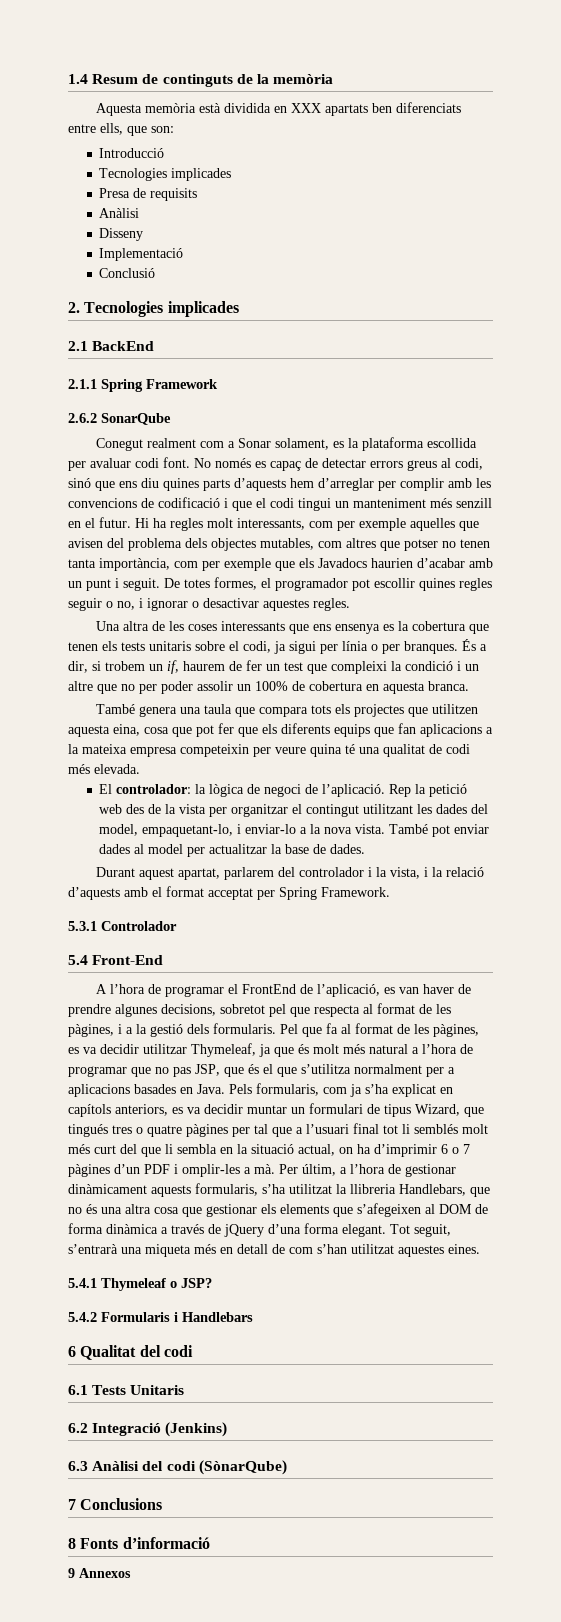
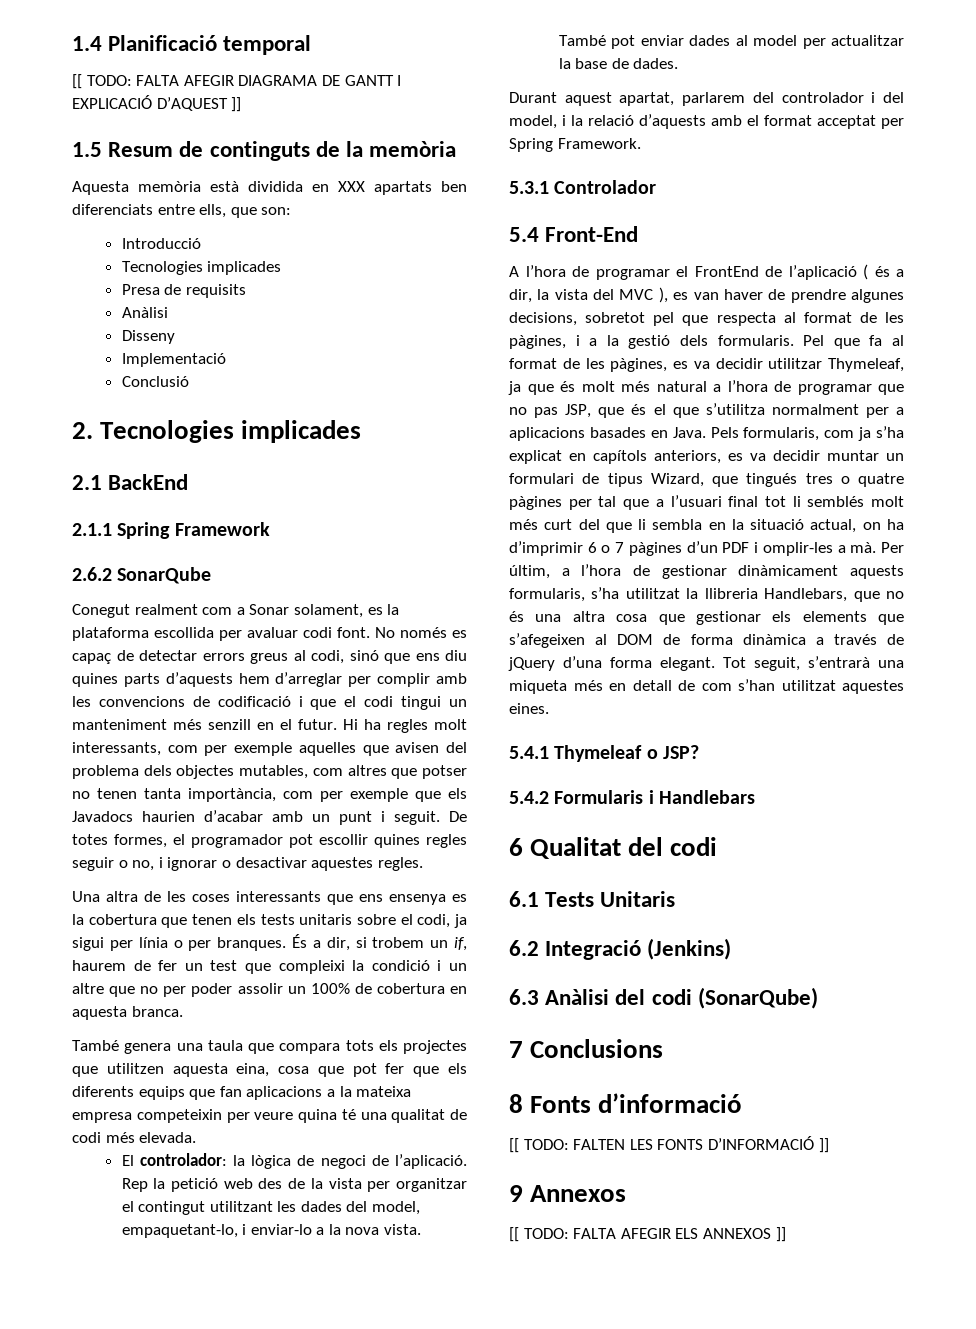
- 1.4 Resum de continguts de la memòria
+ 1.4 Planificació temporal
+ [[ TODO: FALTA AFEGIR DIAGRAMA DE GANTT I EXPLICACIÓ D’AQUEST ]]
+ 1.5 Resum de continguts de la memòria
- Durant aquest apartat, parlarem del controlador i la vista, i la relació d’aquests amb el format acceptat per Spring Framework.
+ Durant aquest apartat, parlarem del controlador i del model, i la relació d’aquests amb el format acceptat per Spring Framework.
- A l’hora de programar el FrontEnd de l’aplicació, es van haver de prendre algunes decisions, sobretot pel que respecta al format de les pàgines, i a la gestió dels formularis.
+ A l’hora de programar el FrontEnd de l’aplicació ( és a dir, la vista del MVC ), es van haver de prendre algunes decisions, sobretot pel que respecta al format de les pàgines, i a la gestió dels formularis.
- 6.3 Anàlisi del codi (SònarQube)
+ 6.3 Anàlisi del codi (SonarQube)
+ [[ TODO: FALTEN LES FONTS D’INFORMACIÓ ]]
  9 Annexos
+ [[ TODO: FALTA AFEGIR ELS ANNEXOS ]]

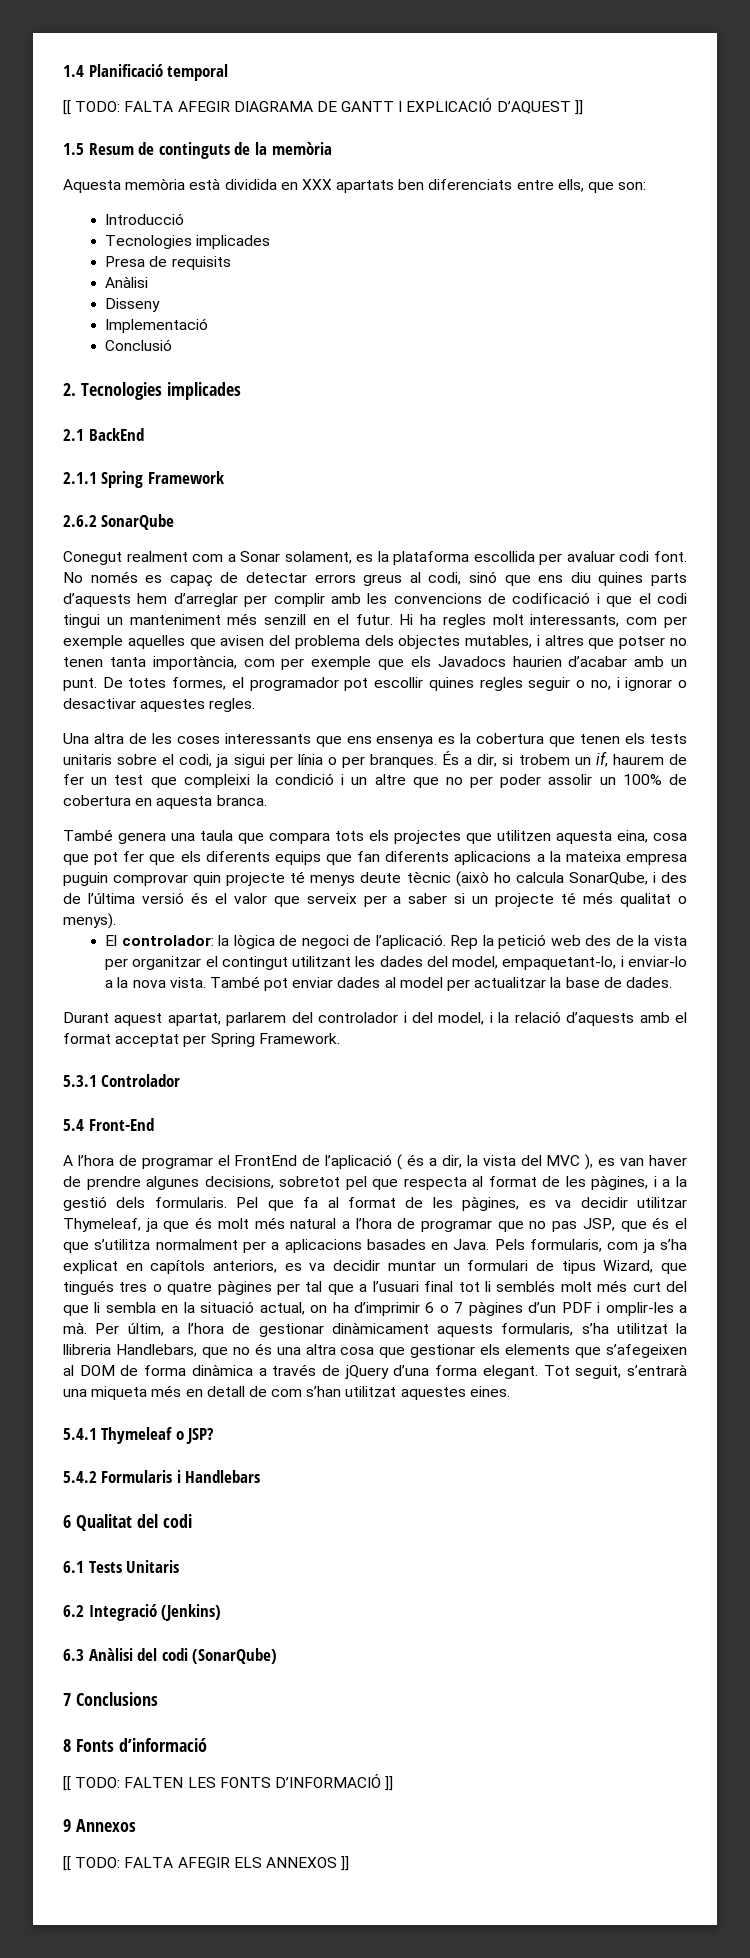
- Hi ha regles molt interessants, com per exemple aquelles que avisen del problema dels objectes mutables, com altres que potser no tenen tanta importància, com per exemple que els Javadocs haurien d’acabar amb un punt i seguit.
+ Hi ha regles molt interessants, com per exemple aquelles que avisen del problema dels objectes mutables, i altres que potser no tenen tanta importància, com per exemple que els Javadocs haurien d’acabar amb un punt.
- També genera una taula que compara tots els projectes que utilitzen aquesta eina, cosa que pot fer que els diferents equips que fan aplicacions a la mateixa empresa competeixin per veure quina té una qualitat de codi més elevada.
+ També genera una taula que compara tots els projectes que utilitzen aquesta eina, cosa que pot fer que els diferents equips que fan diferents aplicacions a la mateixa empresa puguin comprovar quin projecte té menys deute tècnic (això ho calcula SonarQube, i des de l’última versió és el valor que serveix per a saber si un projecte té més qualitat o menys).

